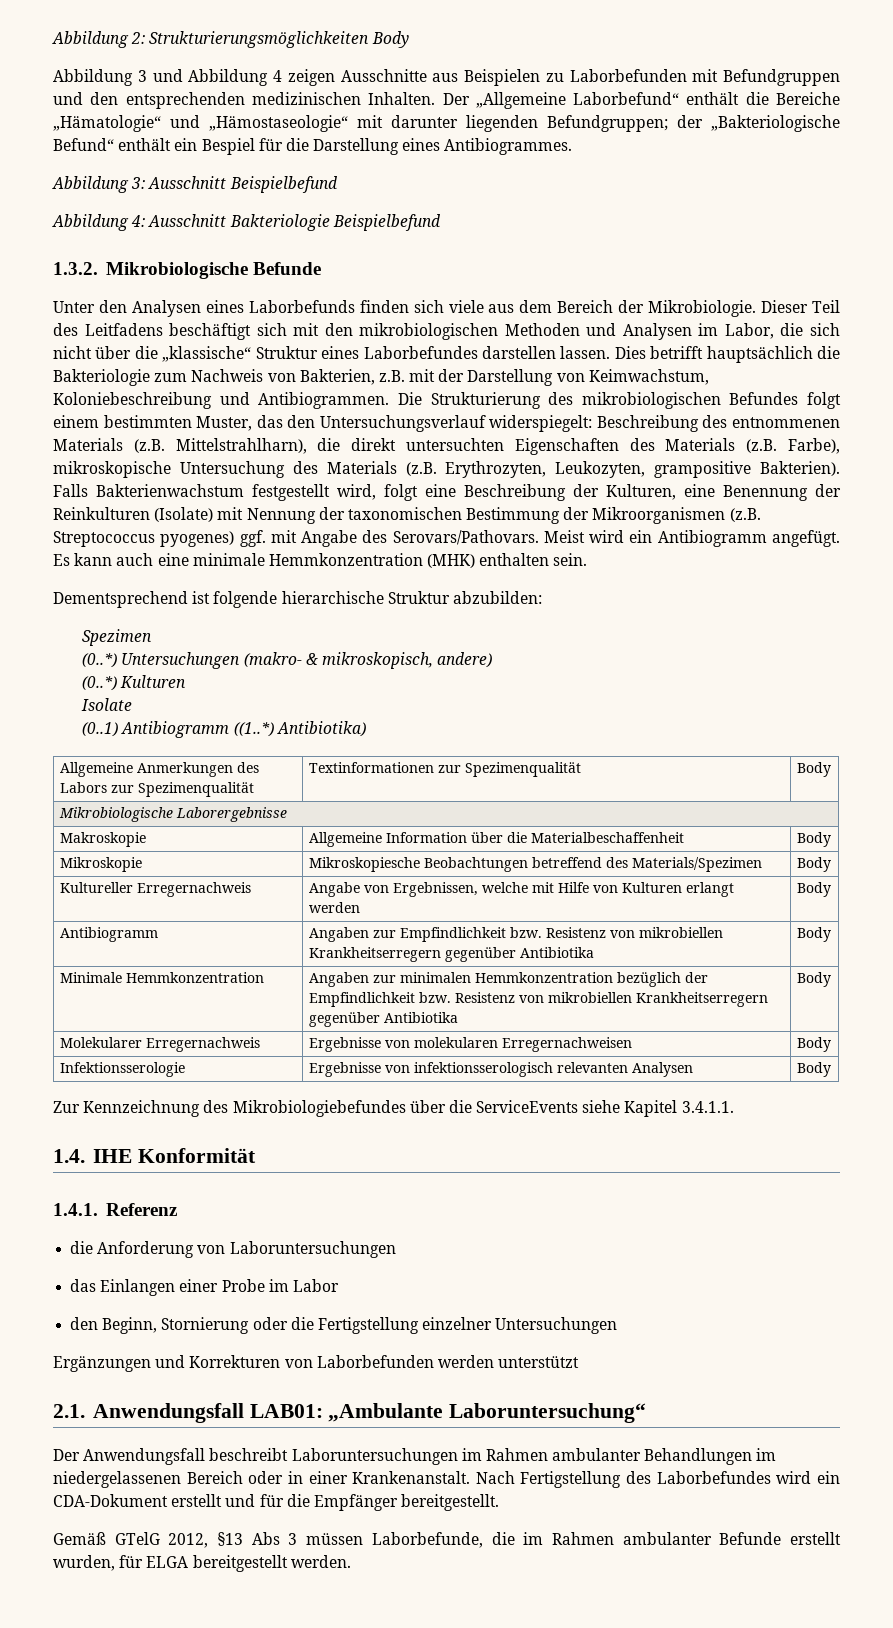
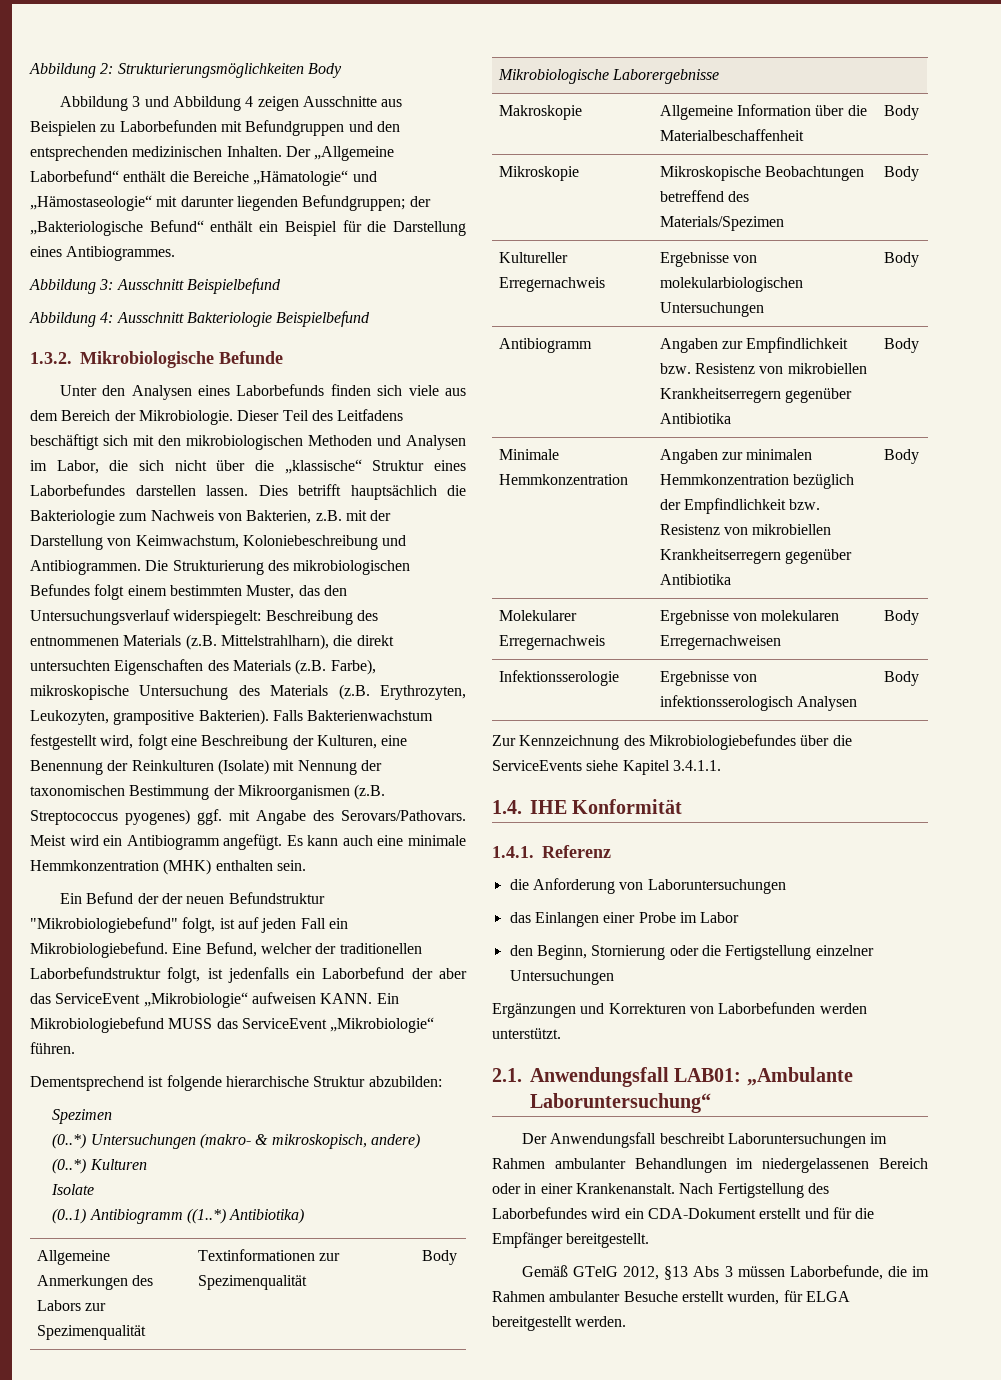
- Der „Allgemeine Laborbefund“ enthält die Bereiche „Hämatologie“ und „Hämostaseologie“ mit darunter liegenden Befundgruppen; der „Bakteriologische Befund“ enthält ein Bespiel für die Darstellung eines Antibiogrammes.
+ Der „Allgemeine Laborbefund“ enthält die Bereiche „Hämatologie“ und „Hämostaseologie“ mit darunter liegenden Befundgruppen; der „Bakteriologische Befund“ enthält ein Beispiel für die Darstellung eines Antibiogrammes.
+ Ein Befund der der neuen Befundstruktur "Mikrobiologiebefund" folgt, ist auf jeden Fall ein Mikrobiologiebefund. Eine Befund, welcher der traditionellen Laborbefundstruktur folgt, ist jedenfalls ein Laborbefund der aber das ServiceEvent „Mikrobiologie“ aufweisen KANN. Ein Mikrobiologiebefund MUSS das ServiceEvent „Mikrobiologie“ führen.
- Mikroskopie | Mikroskopiesche Beobachtungen betreffend des Materials/Spezimen | Body
+ Mikroskopie | Mikroskopische Beobachtungen betreffend des Materials/Spezimen | Body
- Kultureller Erregernachweis | Angabe von Ergebnissen, welche mit Hilfe von Kulturen erlangt werden | Body
+ Kultureller Erregernachweis | Ergebnisse von molekularbiologischen Untersuchungen | Body
- Infektionsserologie | Ergebnisse von infektionsserologisch relevanten Analysen | Body
+ Infektionsserologie | Ergebnisse von infektionsserologisch Analysen | Body
- Ergänzungen und Korrekturen von Laborbefunden werden unterstützt
+ Ergänzungen und Korrekturen von Laborbefunden werden unterstützt.
- Gemäß GTelG 2012, §13 Abs 3 müssen Laborbefunde, die im Rahmen ambulanter Befunde erstellt wurden, für ELGA bereitgestellt werden.
+ Gemäß GTelG 2012, §13 Abs 3 müssen Laborbefunde, die im Rahmen ambulanter Besuche erstellt wurden, für ELGA bereitgestellt werden.

